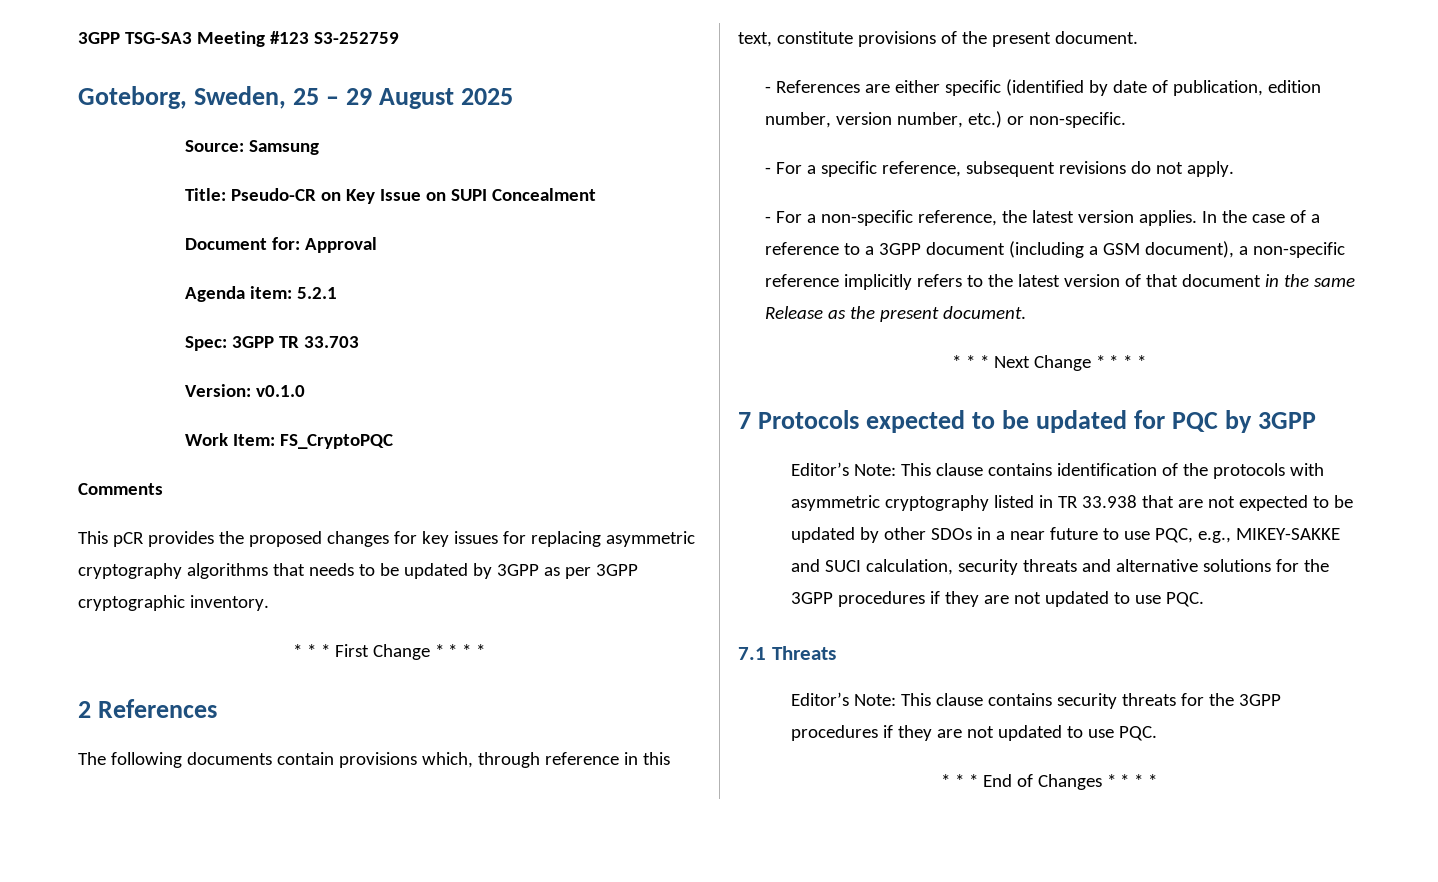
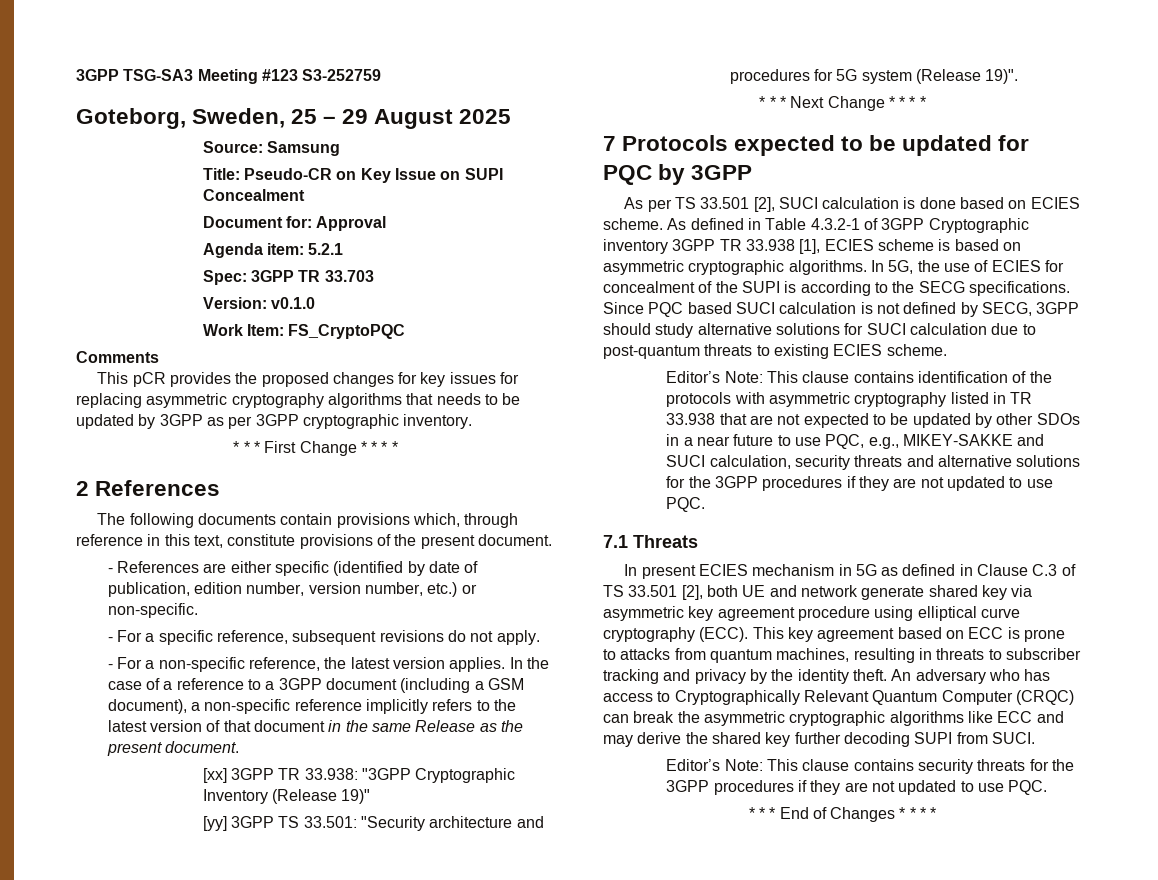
+ [xx] 3GPP TR 33.938: "3GPP Cryptographic Inventory (Release 19)"
+ [yy] 3GPP TS 33.501: "Security architecture and procedures for 5G system (Release 19)".
+ As per TS 33.501 [2], SUCI calculation is done based on ECIES scheme. As defined in Table 4.3.2-1 of 3GPP Cryptographic inventory 3GPP TR 33.938 [1], ECIES scheme is based on asymmetric cryptographic algorithms. In 5G, the use of ECIES for concealment of the SUPI is according to the SECG specifications. Since PQC based SUCI calculation is not defined by SECG, 3GPP should study alternative solutions for SUCI calculation due to post-quantum threats to existing ECIES scheme.
+ In present ECIES mechanism in 5G as defined in Clause C.3 of TS 33.501 [2], both UE and network generate shared key via asymmetric key agreement procedure using elliptical curve cryptography (ECC). This key agreement based on ECC is prone to attacks from quantum machines, resulting in threats to subscriber tracking and privacy by the identity theft. An adversary who has access to Cryptographically Relevant Quantum Computer (CRQC) can break the asymmetric cryptographic algorithms like ECC and may derive the shared key further decoding SUPI from SUCI.

